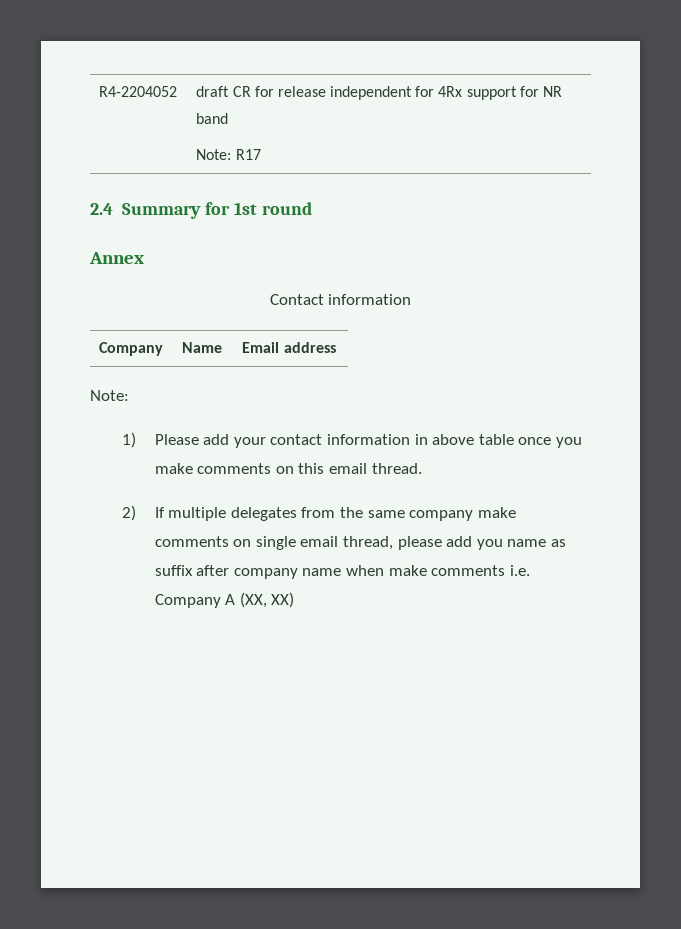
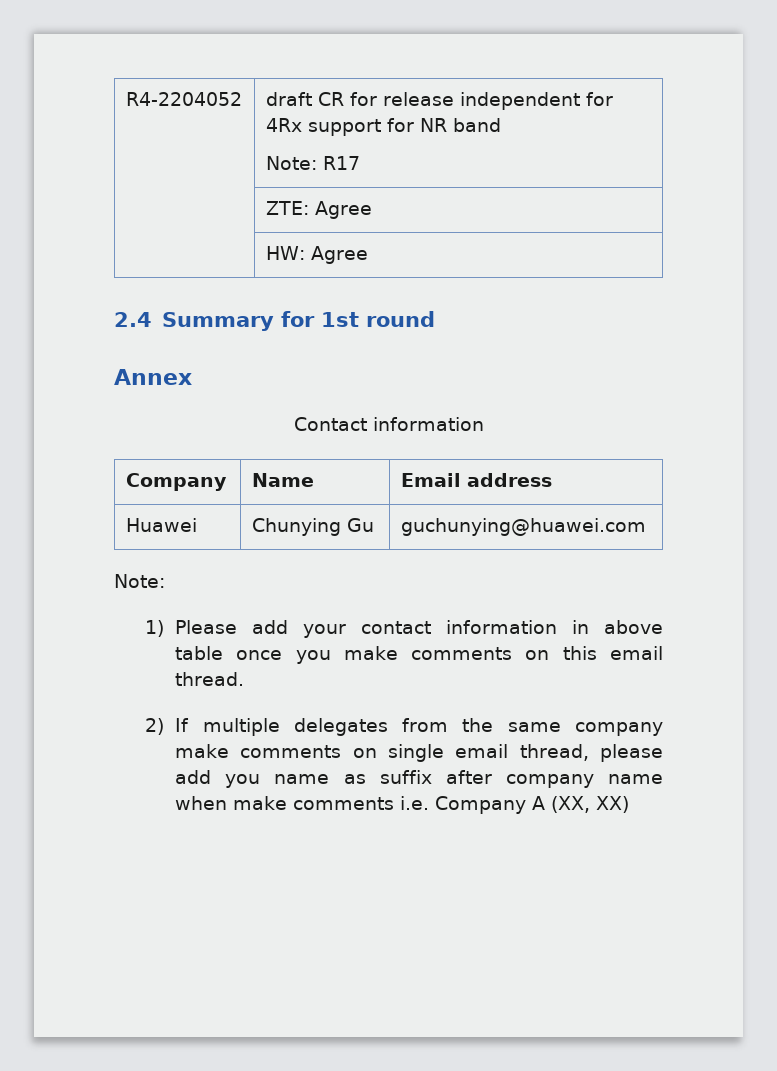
+ | ZTE: Agree
+ | HW: Agree
+ Huawei | Chunying Gu | guchunying@huawei.com

